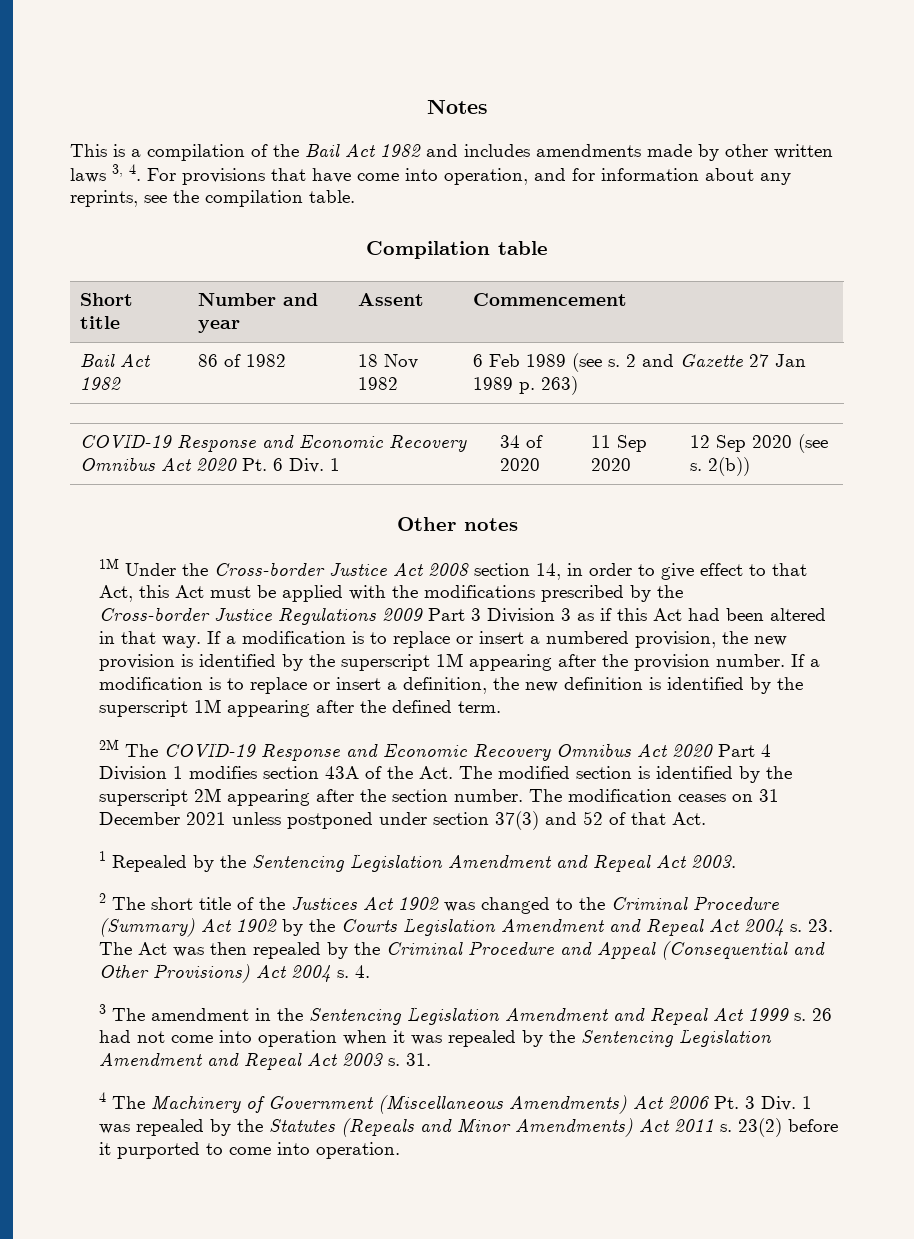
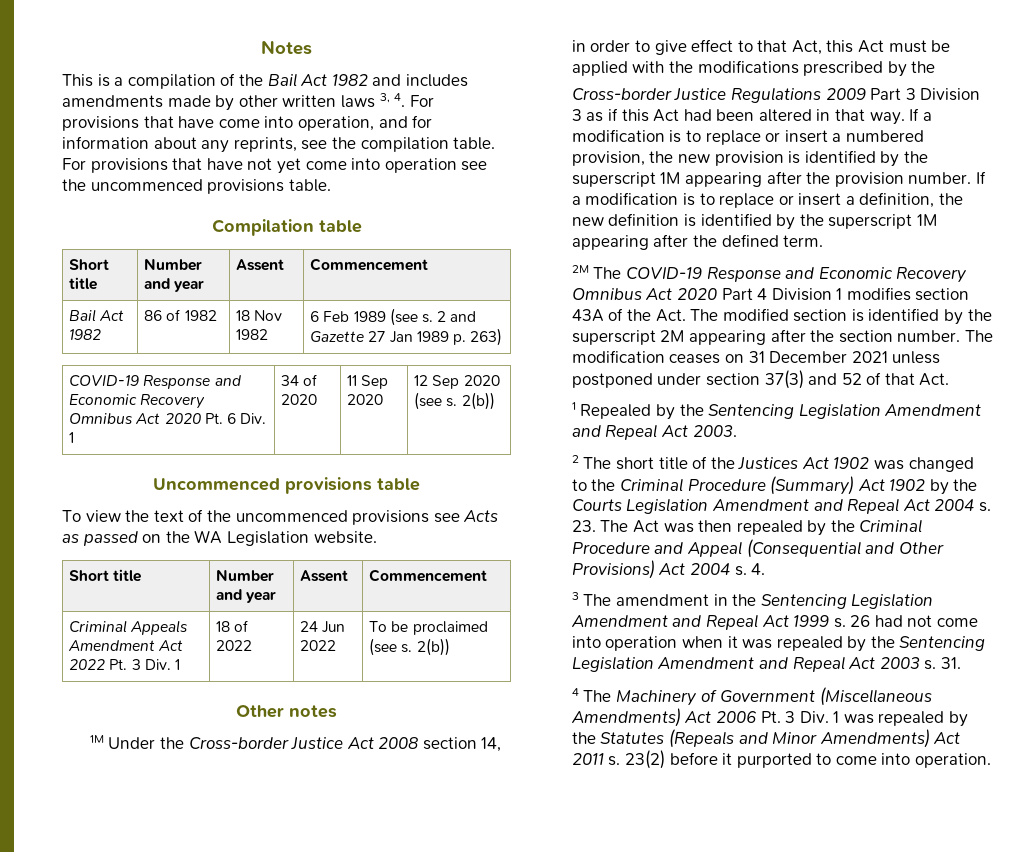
+ For provisions that have not yet come into operation see the uncommenced provisions table.
+ Uncommenced provisions table
+ To view the text of the uncommenced provisions see Acts as passed on the WA Legislation website.
+ Short title | Number and year | Assent | Commencement
+ Criminal Appeals Amendment Act 2022 Pt. 3 Div. 1 | 18 of 2022 | 24 Jun 2022 | To be proclaimed (see s. 2(b))

